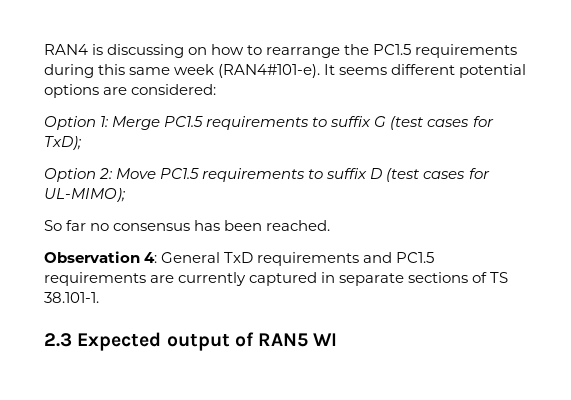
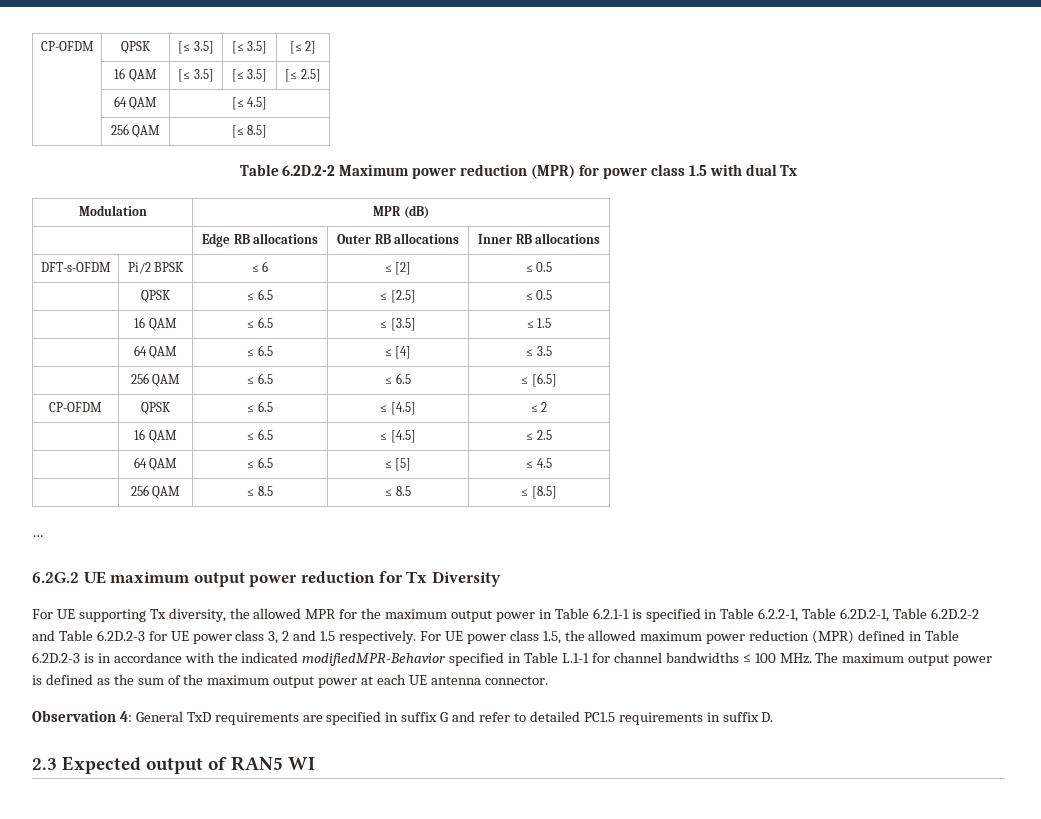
- RAN4 is discussing on how to rearrange the PC1.5 requirements during this same week (RAN4#101-e). It seems different potential options are considered:
- Option 1: Merge PC1.5 requirements to suffix G (test cases for TxD);
- Option 2: Move PC1.5 requirements to suffix D (test cases for UL-MIMO);
- So far no consensus has been reached.
+ CP-OFDM | QPSK | [≤ 3.5] | [≤ 3.5] | [≤ 2]
+ | 16 QAM | [≤ 3.5] | [≤ 3.5] | [≤ 2.5]
+ | 64 QAM | [≤ 4.5]
+ | 256 QAM | [≤ 8.5]
+ Table 6.2D.2-2 Maximum power reduction (MPR) for power class 1.5 with dual Tx
+ Modulation | MPR (dB)
+ | Edge RB allocations | Outer RB allocations | Inner RB allocations
+ DFT-s-OFDM | Pi/2 BPSK | ≤ 6 | ≤ [2] | ≤ 0.5
+ | QPSK | ≤ 6.5 | ≤ [2.5] | ≤ 0.5
+ | 16 QAM | ≤ 6.5 | ≤ [3.5] | ≤ 1.5
+ | 64 QAM | ≤ 6.5 | ≤ [4] | ≤ 3.5
+ | 256 QAM | ≤ 6.5 | ≤ 6.5 | ≤ [6.5]
+ CP-OFDM | QPSK | ≤ 6.5 | ≤ [4.5] | ≤ 2
+ | 16 QAM | ≤ 6.5 | ≤ [4.5] | ≤ 2.5
+ | 64 QAM | ≤ 6.5 | ≤ [5] | ≤ 4.5
+ | 256 QAM | ≤ 8.5 | ≤ 8.5 | ≤ [8.5]
+ …
+ 6.2G.2 UE maximum output power reduction for Tx Diversity
+ For UE supporting Tx diversity, the allowed MPR for the maximum output power in Table 6.2.1-1 is specified in Table 6.2.2-1, Table 6.2D.2-1, Table 6.2D.2-2 and Table 6.2D.2-3 for UE power class 3, 2 and 1.5 respectively. For UE power class 1.5, the allowed maximum power reduction (MPR) defined in Table 6.2D.2-3 is in accordance with the indicated modifiedMPR-Behavior specified in Table L.1-1 for channel bandwidths ≤ 100 MHz. The maximum output power is defined as the sum of the maximum output power at each UE antenna connector.
- Observation 4: General TxD requirements and PC1.5 requirements are currently captured in separate sections of TS 38.101-1.
+ Observation 4: General TxD requirements are specified in suffix G and refer to detailed PC1.5 requirements in suffix D.

